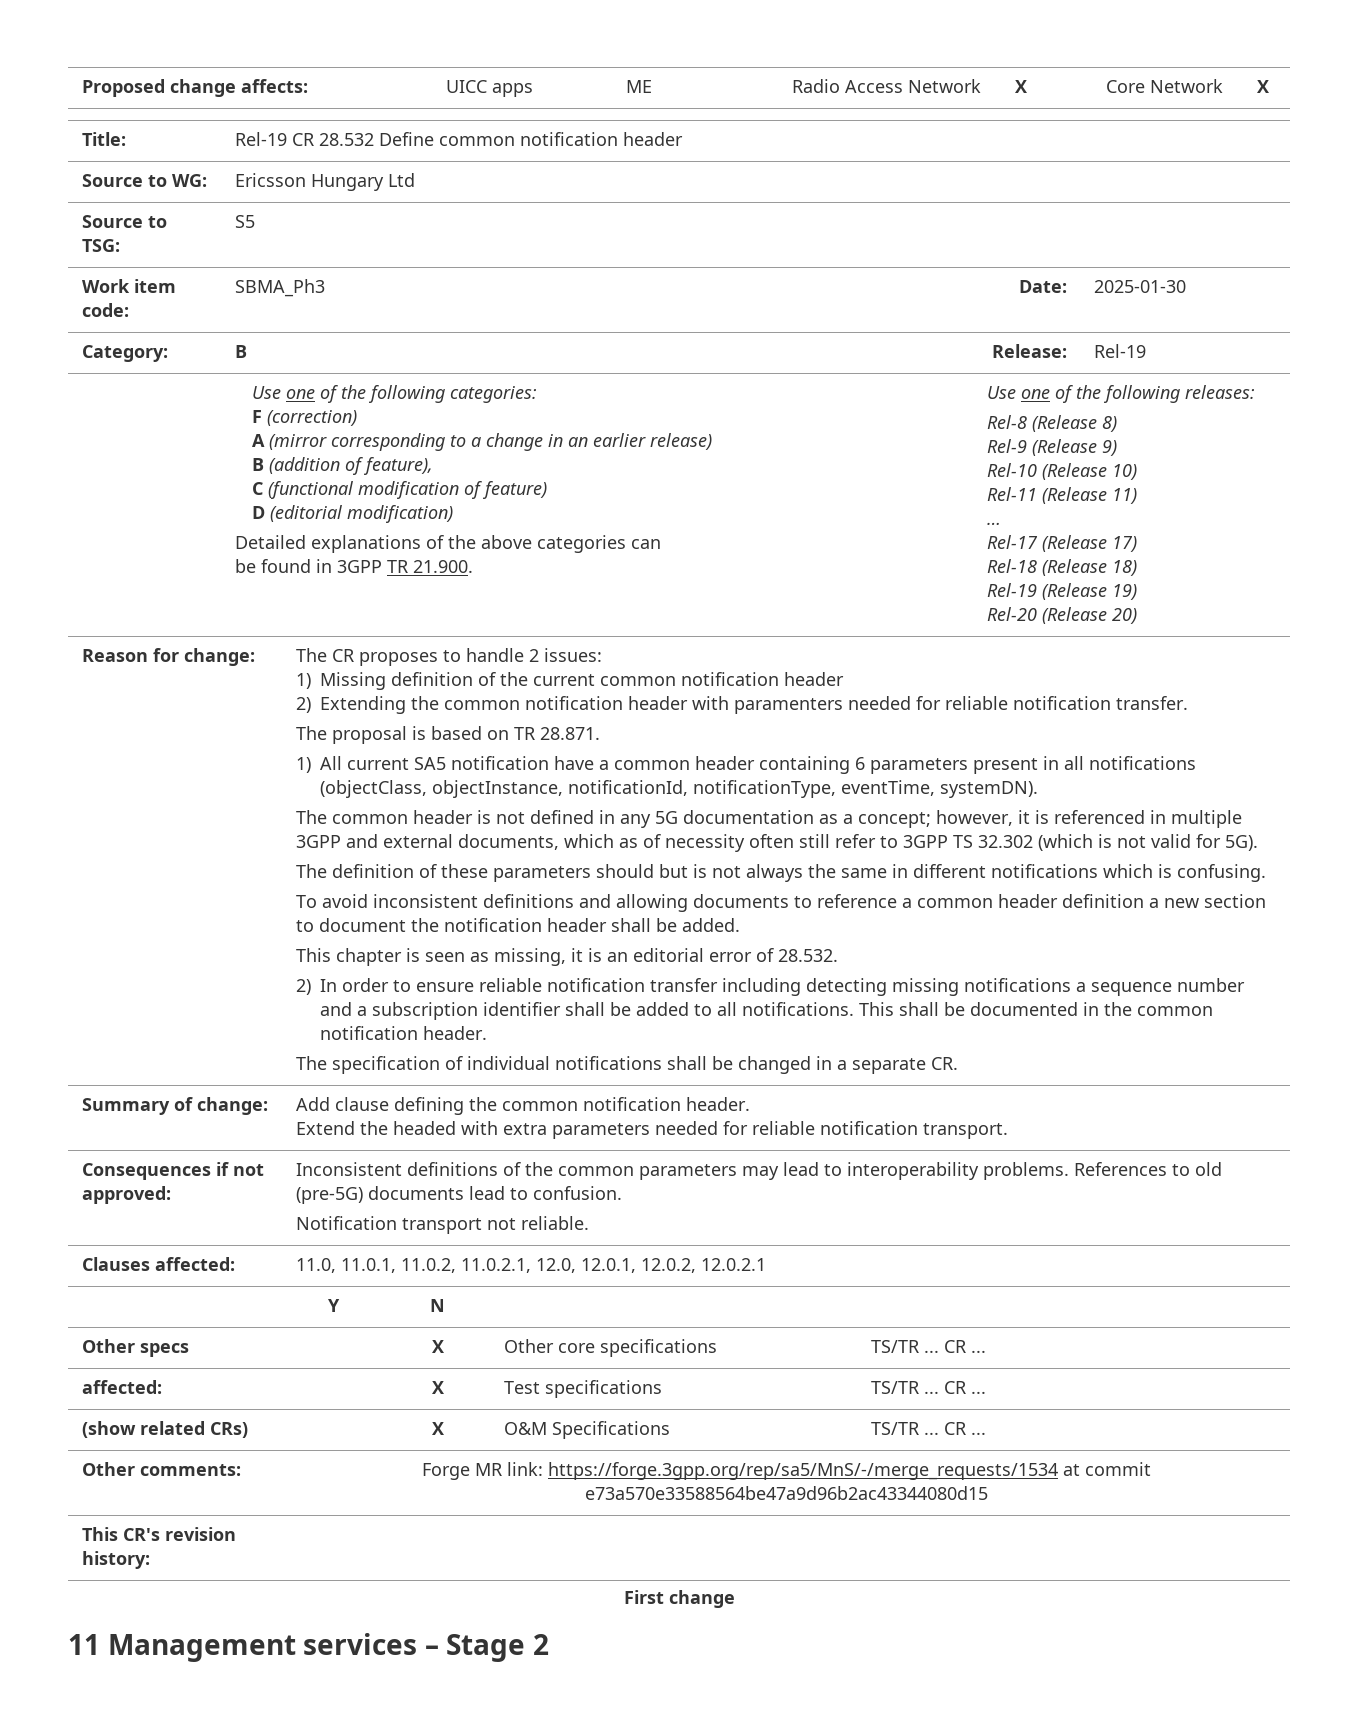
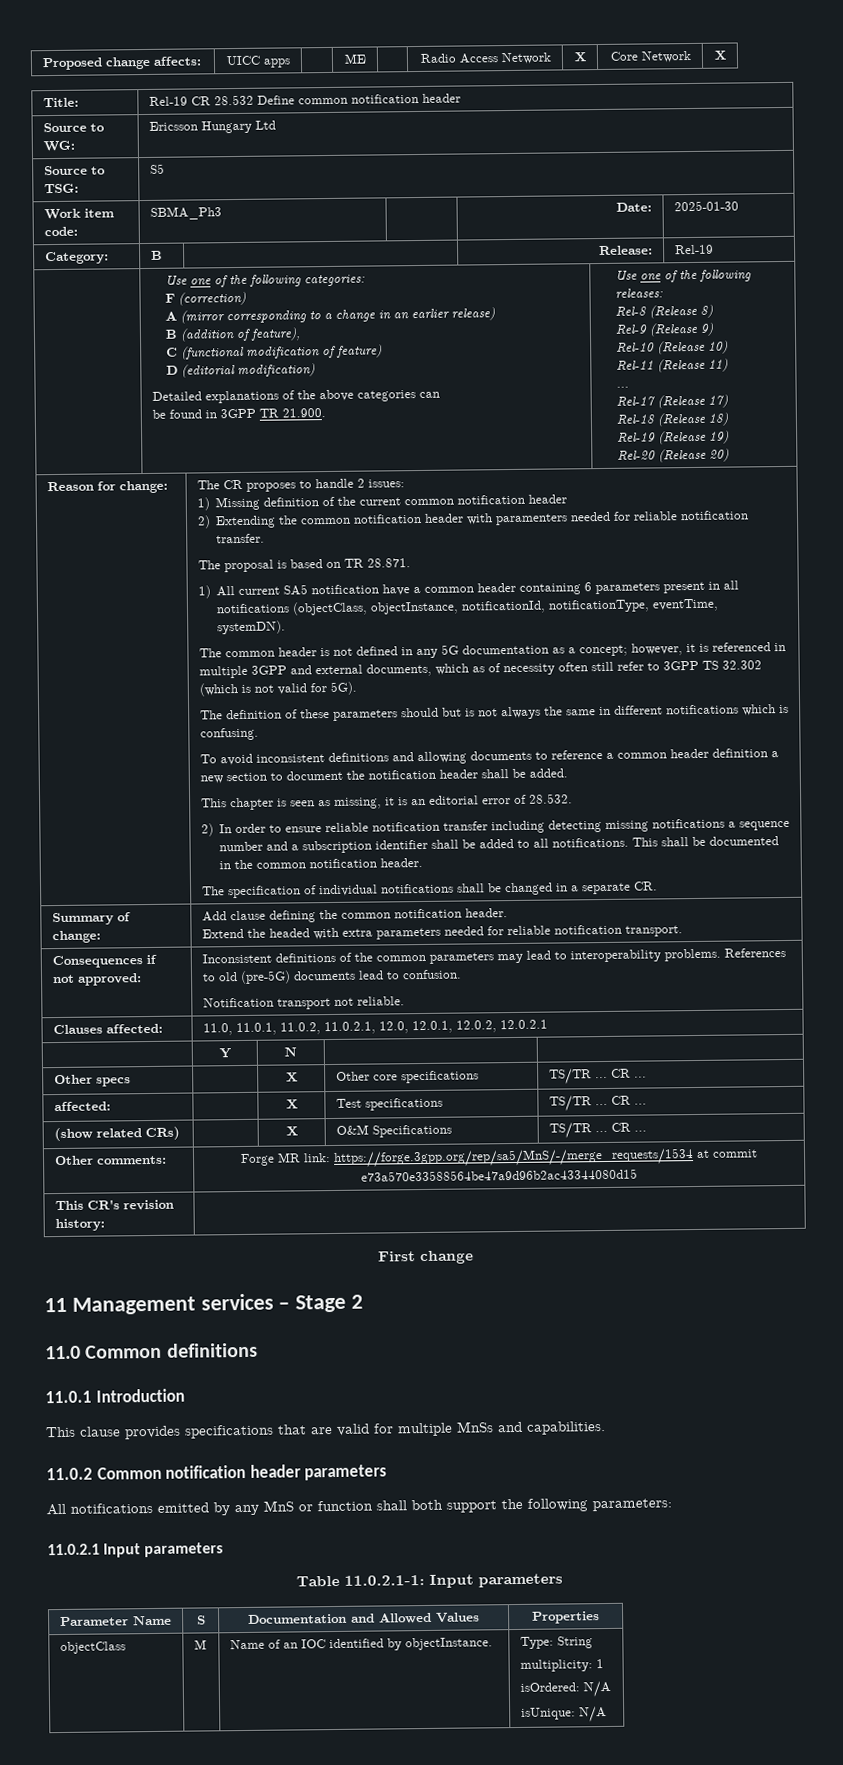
+ 11.0 Common definitions
+ 11.0.1 Introduction
+ This clause provides specifications that are valid for multiple MnSs and capabilities.
+ 11.0.2 Common notification header parameters
+ All notifications emitted by any MnS or function shall both support the following parameters:
+ 11.0.2.1 Input parameters
+ Table 11.0.2.1-1: Input parameters
+ Parameter Name | S | Documentation and Allowed Values | Properties
+ objectClass | M | Name of an IOC identified by objectInstance. | Type: String
+ multiplicity: 1
+ isOrdered: N/A
+ isUnique: N/A

